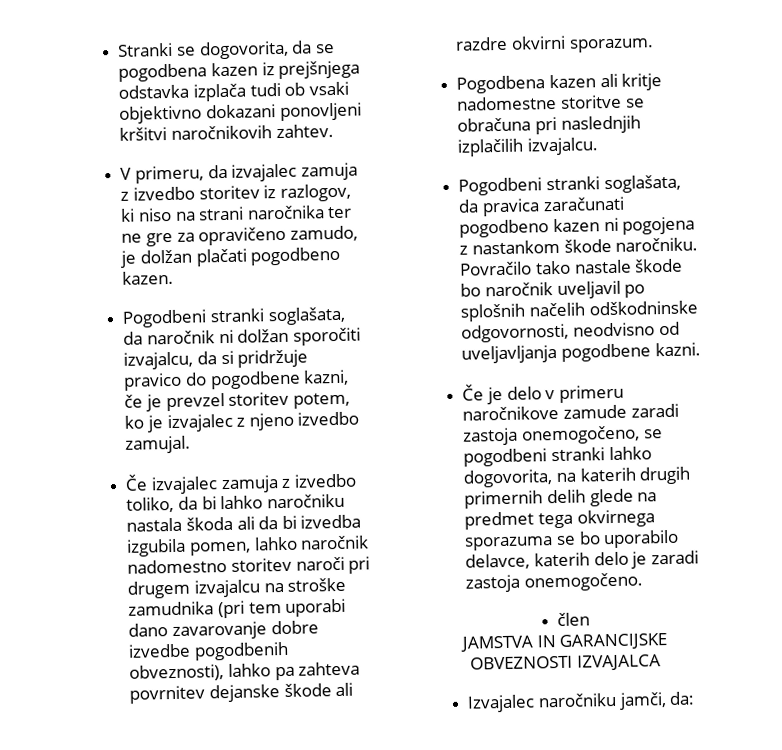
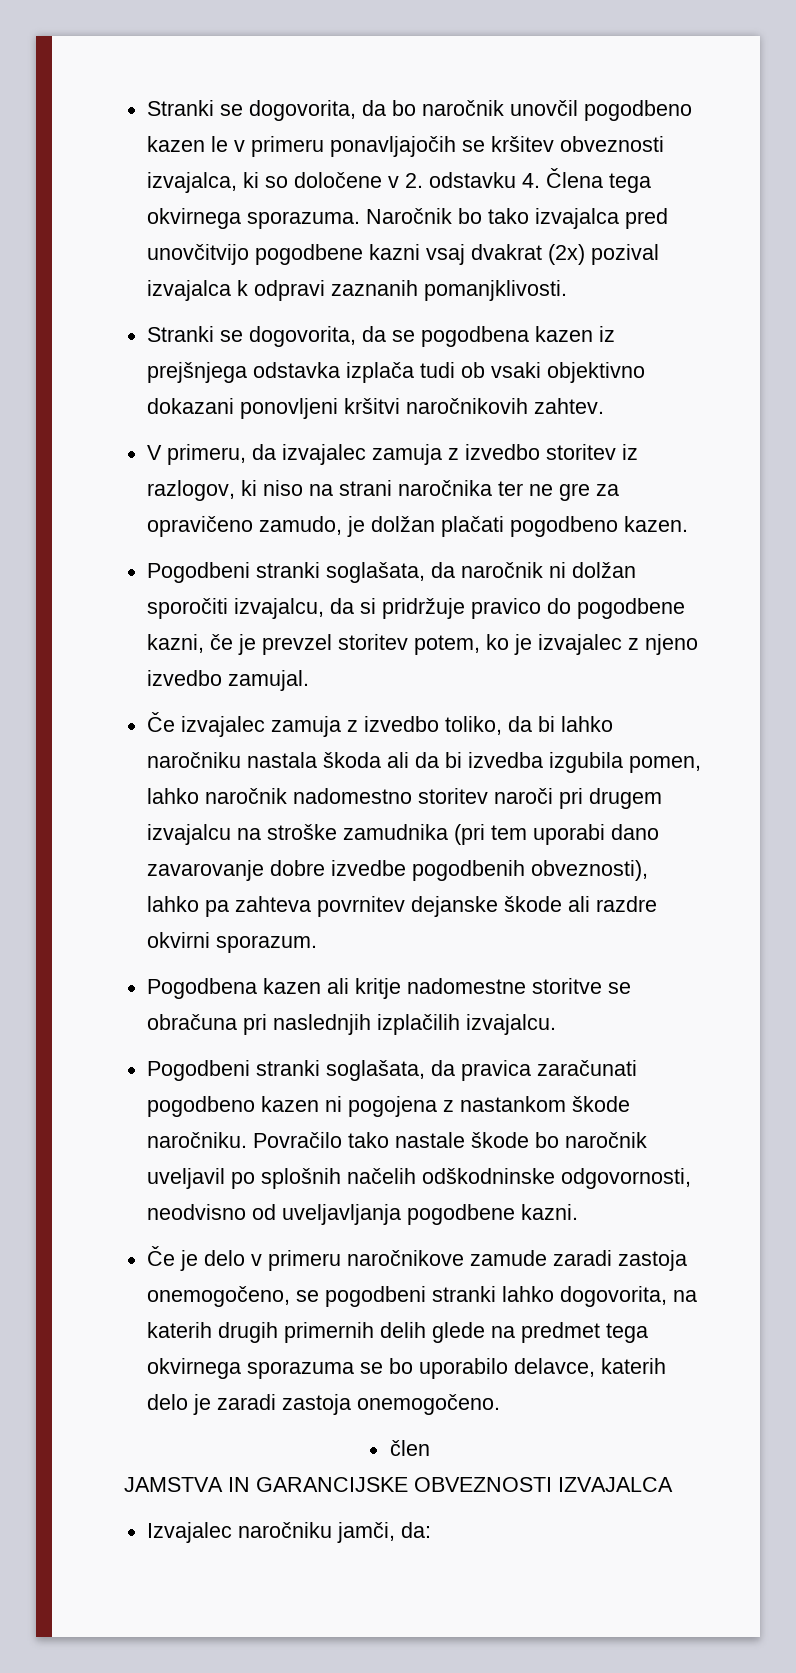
+ Stranki se dogovorita, da bo naročnik unovčil pogodbeno kazen le v primeru ponavljajočih se kršitev obveznosti izvajalca, ki so določene v 2. odstavku 4. Člena tega okvirnega sporazuma. Naročnik bo tako izvajalca pred unovčitvijo pogodbene kazni vsaj dvakrat (2x) pozival izvajalca k odpravi zaznanih pomanjklivosti.

